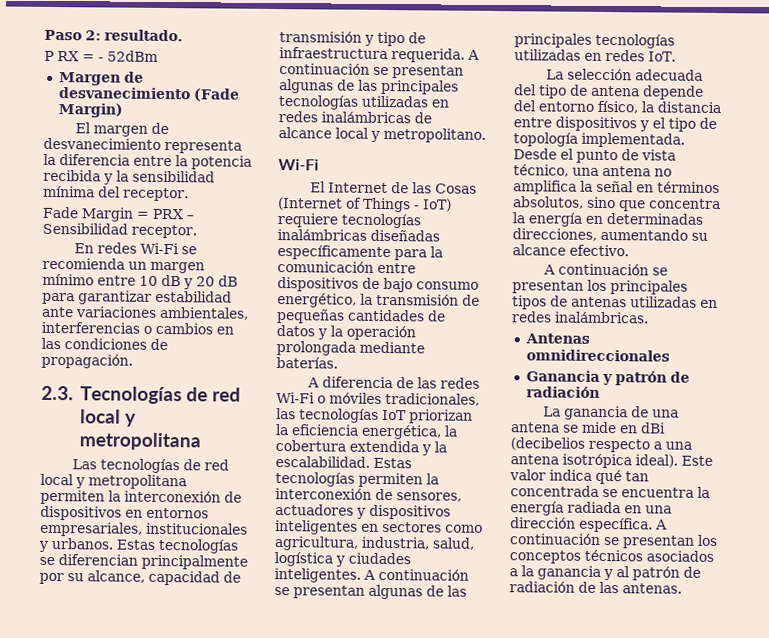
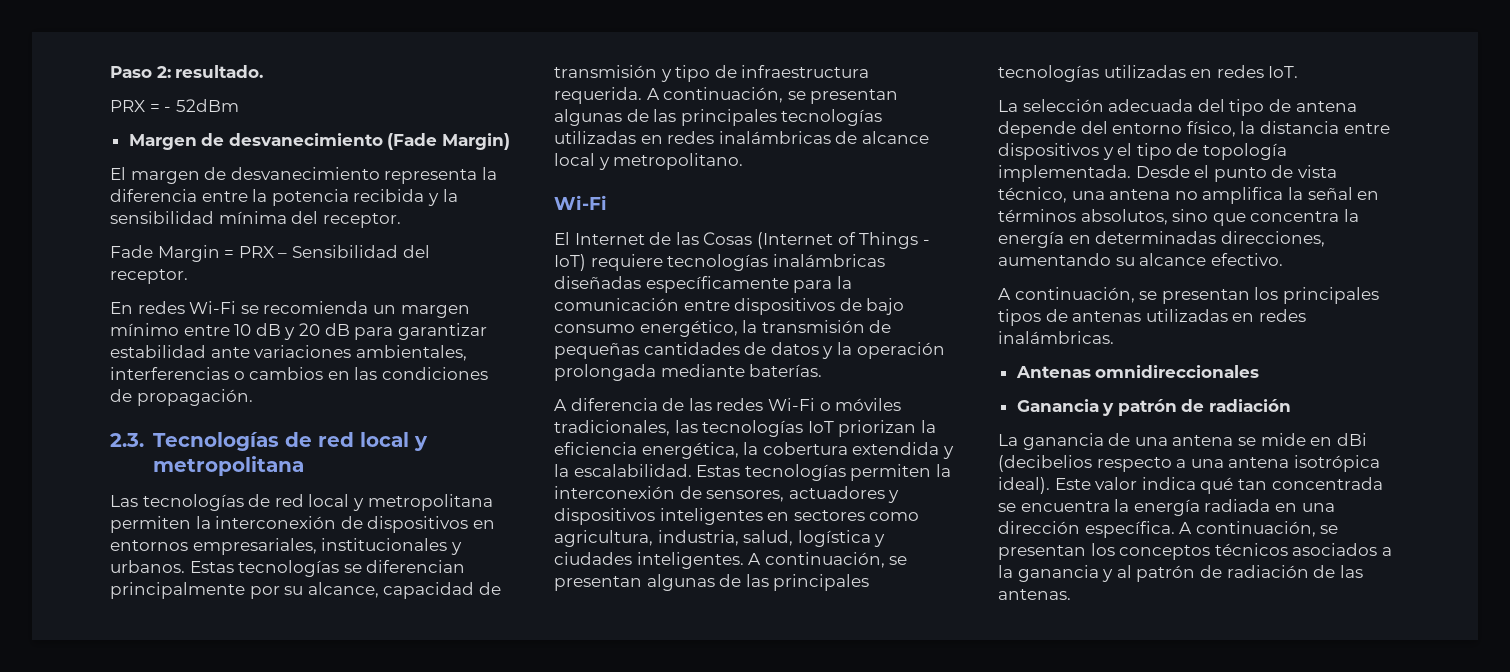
- P RX = - 52dBm
+ PRX = - 52dBm
- Fade Margin = PRX – Sensibilidad receptor.
+ Fade Margin = PRX – Sensibilidad del receptor.
- A continuación se presentan algunas de las principales tecnologías utilizadas en redes inalámbricas de alcance local y metropolitano.
+ A continuación, se presentan algunas de las principales tecnologías utilizadas en redes inalámbricas de alcance local y metropolitano.
- A continuación se presentan algunas de las principales tecnologías utilizadas en redes IoT.
+ A continuación, se presentan algunas de las principales tecnologías utilizadas en redes IoT.
- A continuación se presentan los principales tipos de antenas utilizadas en redes inalámbricas.
+ A continuación, se presentan los principales tipos de antenas utilizadas en redes inalámbricas.
- A continuación se presentan los conceptos técnicos asociados a la ganancia y al patrón de radiación de las antenas.
+ A continuación, se presentan los conceptos técnicos asociados a la ganancia y al patrón de radiación de las antenas.

